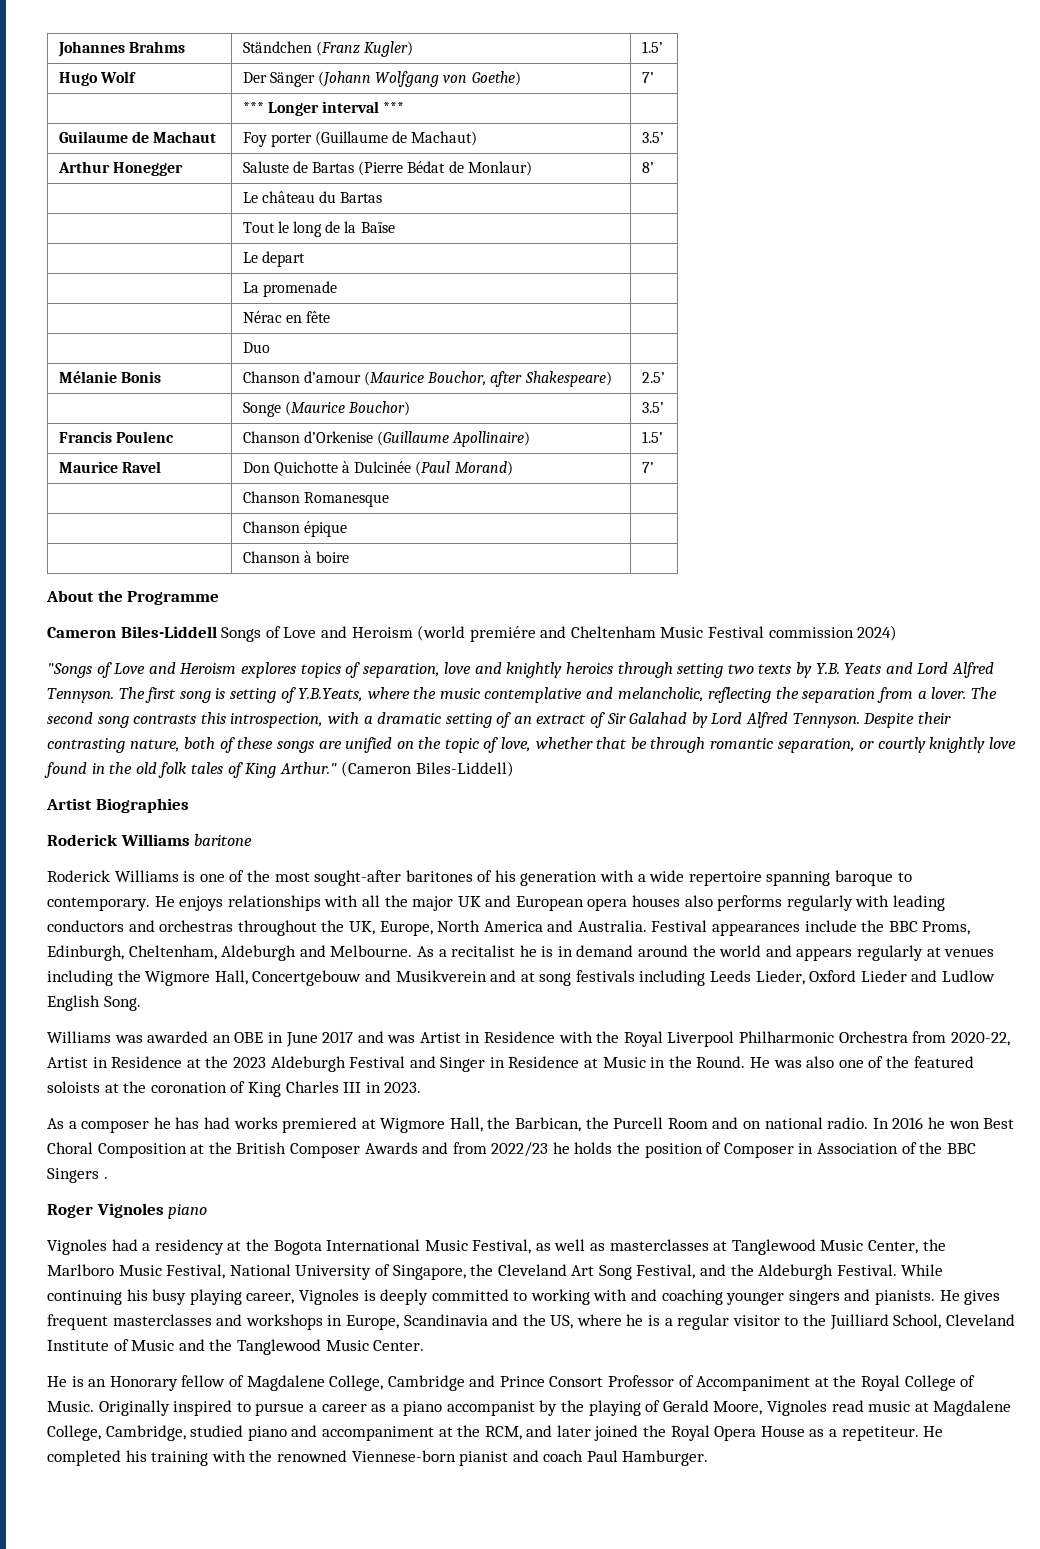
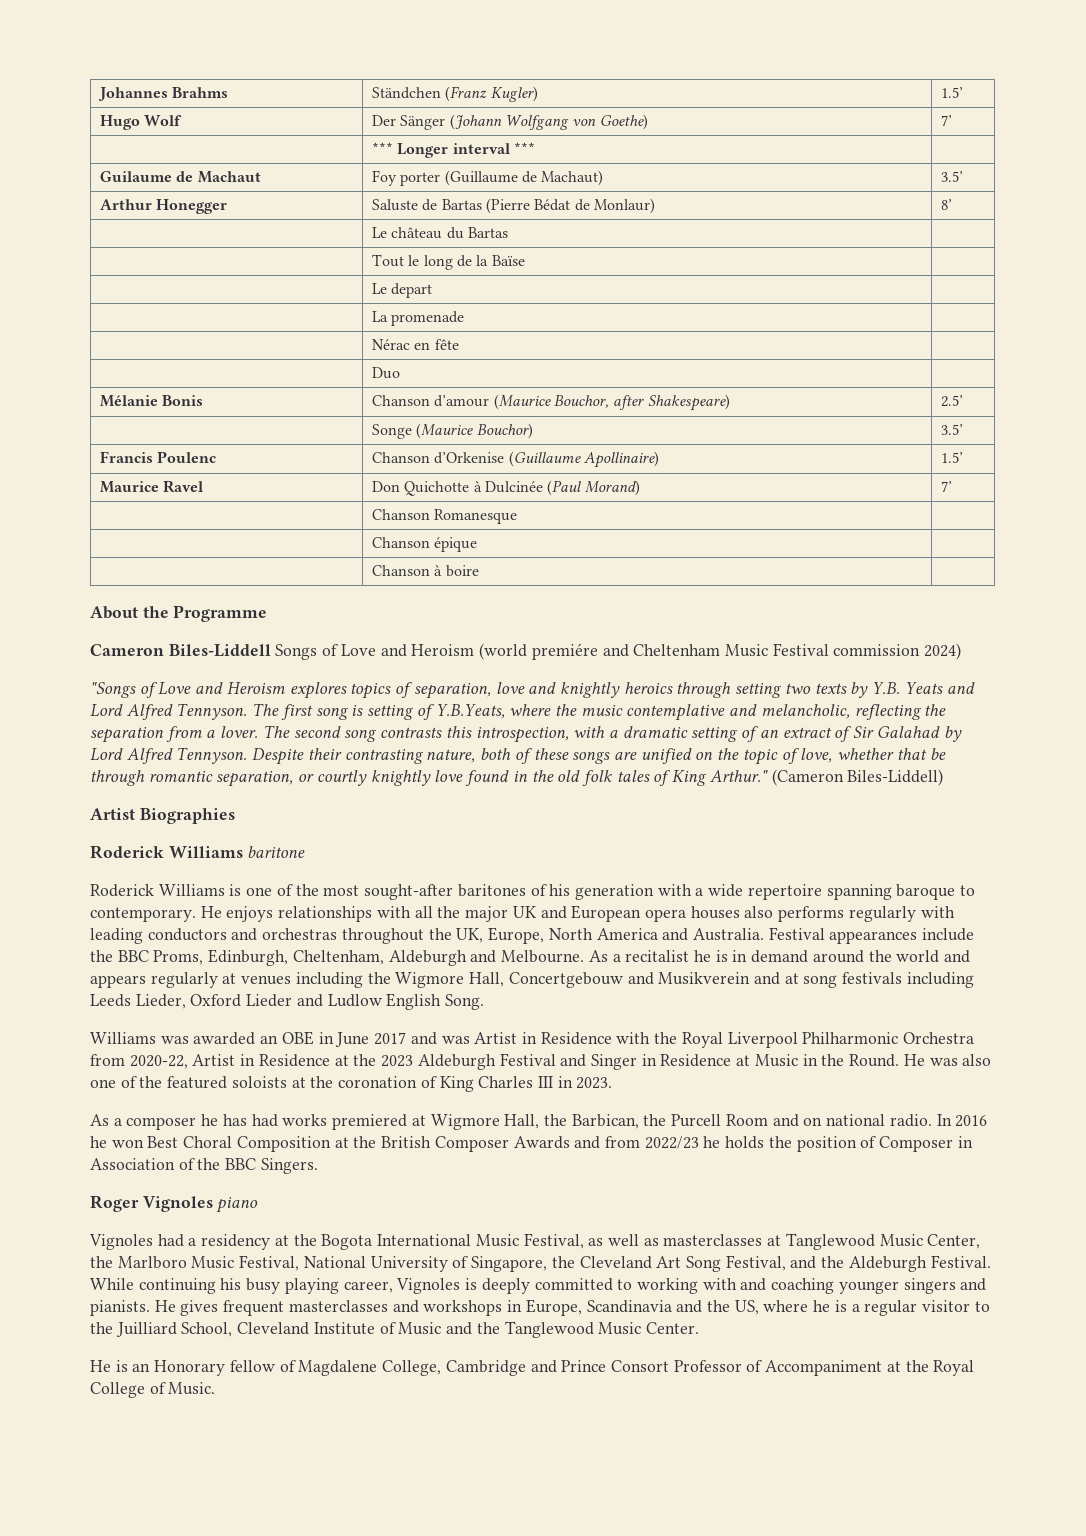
- In 2016 he won Best Choral Composition at the British Composer Awards and from 2022/23 he holds the position of Composer in Association of the BBC Singers .
+ In 2016 he won Best Choral Composition at the British Composer Awards and from 2022/23 he holds the position of Composer in Association of the BBC Singers.
- Originally inspired to pursue a career as a piano accompanist by the playing of Gerald Moore, Vignoles read music at Magdalene College, Cambridge, studied piano and accompaniment at the RCM, and later joined the Royal Opera House as a repetiteur. He completed his training with the renowned Viennese-born pianist and coach Paul Hamburger.

